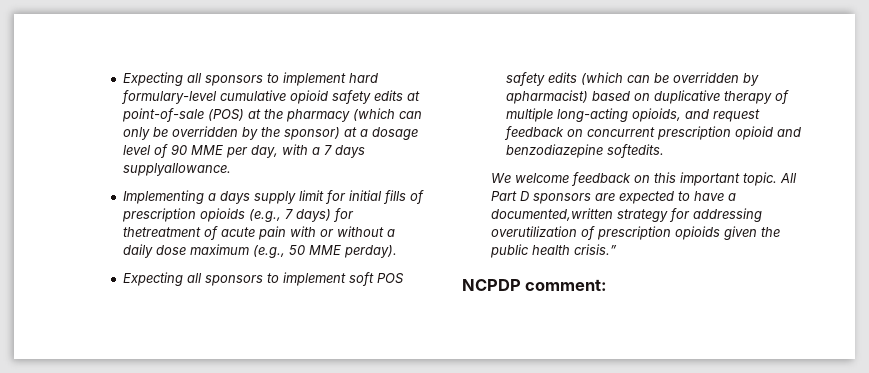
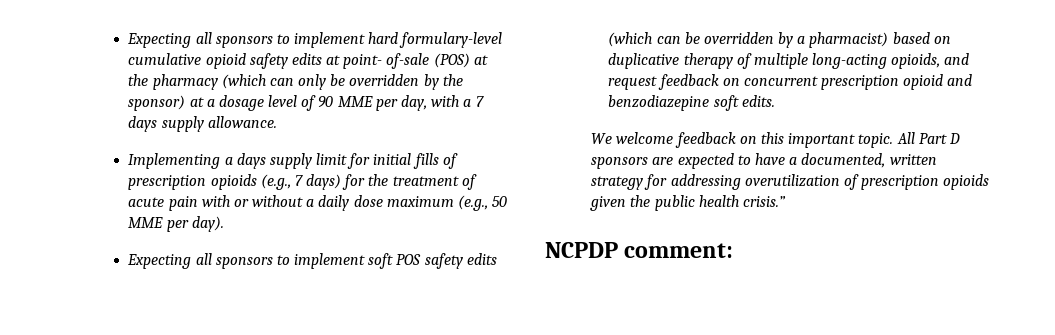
- Expecting all sponsors to implement hard formulary-level cumulative opioid safety edits at point-of-sale (POS) at the pharmacy (which can only be overridden by the sponsor) at a dosage level of 90 MME per day, with a 7 days supplyallowance.
+ Expecting all sponsors to implement hard formulary-level cumulative opioid safety edits at point- of-sale (POS) at the pharmacy (which can only be overridden by the sponsor) at a dosage level of 90 MME per day, with a 7 days supply allowance.
- Implementing a days supply limit for initial fills of prescription opioids (e.g., 7 days) for thetreatment of acute pain with or without a daily dose maximum (e.g., 50 MME perday).
+ Implementing a days supply limit for initial fills of prescription opioids (e.g., 7 days) for the treatment of acute pain with or without a daily dose maximum (e.g., 50 MME per day).
- Expecting all sponsors to implement soft POS safety edits (which can be overridden by apharmacist) based on duplicative therapy of multiple long-acting opioids, and request feedback on concurrent prescription opioid and benzodiazepine softedits.
+ Expecting all sponsors to implement soft POS safety edits (which can be overridden by a pharmacist) based on duplicative therapy of multiple long-acting opioids, and request feedback on concurrent prescription opioid and benzodiazepine soft edits.
- All Part D sponsors are expected to have a documented,written strategy for addressing overutilization of prescription opioids given the public health crisis.”
+ All Part D sponsors are expected to have a documented, written strategy for addressing overutilization of prescription opioids given the public health crisis.”

